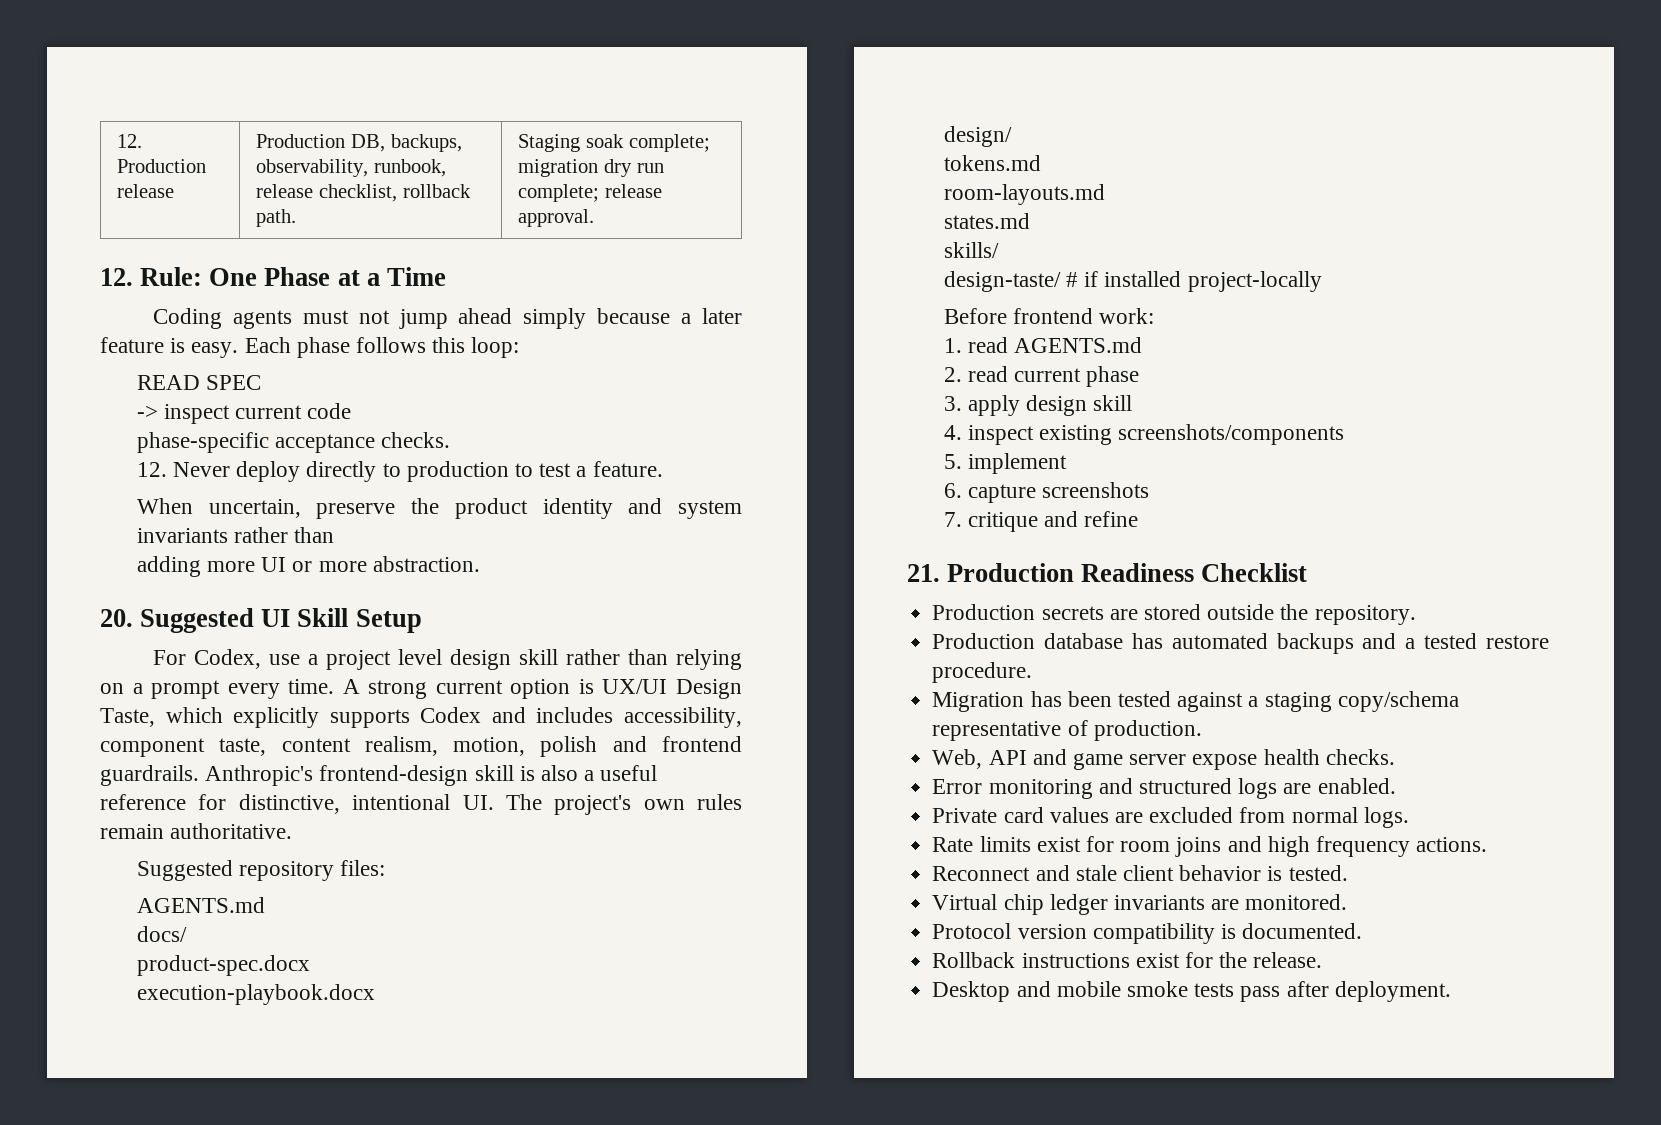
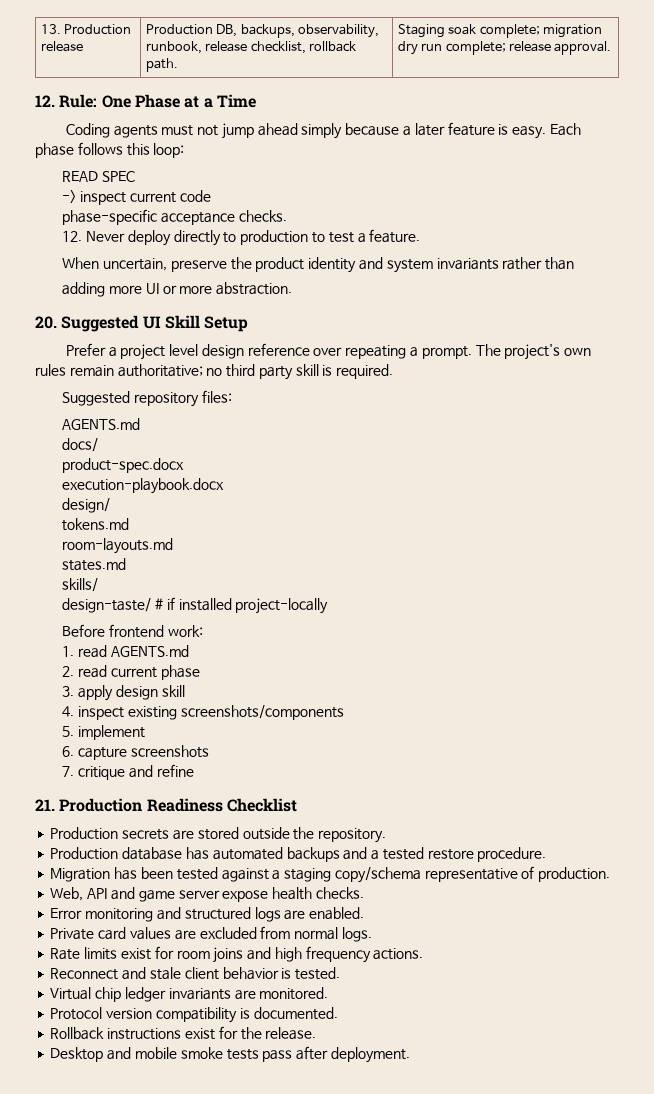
- 12. Production release | Production DB, backups, observability, runbook, release checklist, rollback path. | Staging soak complete; migration dry run complete; release approval.
+ 13. Production release | Production DB, backups, observability, runbook, release checklist, rollback path. | Staging soak complete; migration dry run complete; release approval.
- For Codex, use a project level design skill rather than relying on a prompt every time. A strong current option is UX/UI Design Taste, which explicitly supports Codex and includes accessibility, component taste, content realism, motion, polish and frontend guardrails. Anthropic's frontend-design skill is also a useful reference for distinctive, intentional UI. The project's own rules remain authoritative.
+ Prefer a project level design reference over repeating a prompt. The project's own rules remain authoritative; no third party skill is required.

